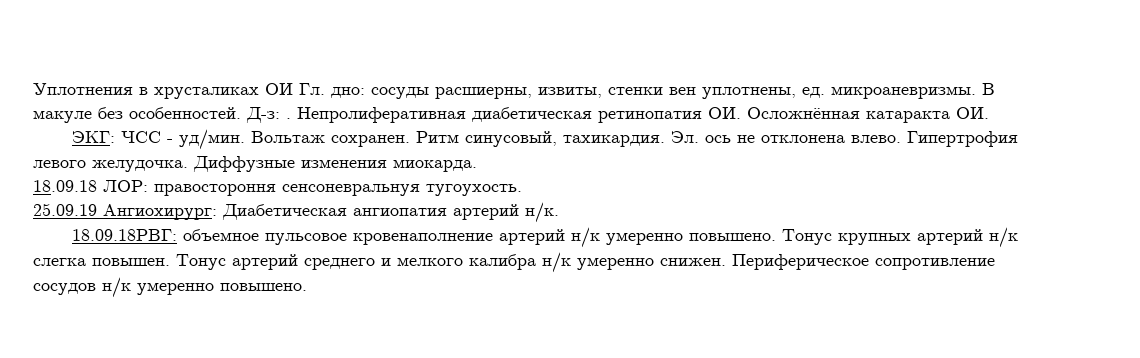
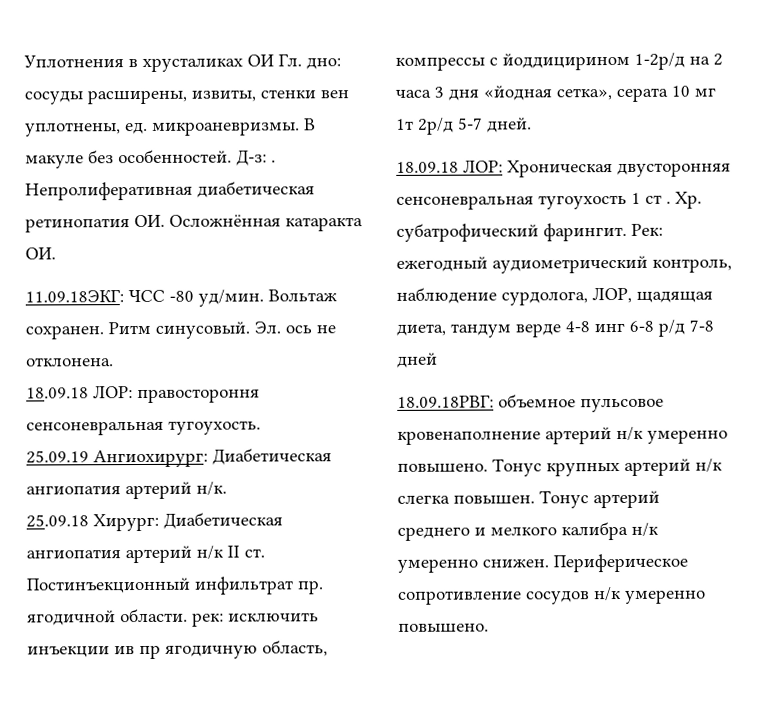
- Уплотнения в хрусталиках ОИ Гл. дно: сосуды расшиерны, извиты, стенки вен уплотнены, ед. микроаневризмы.
+ Уплотнения в хрусталиках ОИ Гл. дно: сосуды расширены, извиты, стенки вен уплотнены, ед. микроаневризмы.
- ЭКГ: ЧСС - уд/мин.
+ 11.09.18ЭКГ: ЧСС -80 уд/мин.
- Ритм синусовый, тахикардия.
+ Ритм синусовый.
- Эл. ось не отклонена влево. Гипертрофия левого желудочка. Диффузные изменения миокарда.
+ Эл. ось не отклонена.
- 18.09.18 ЛОР: правостороння сенсоневральнуя тугоухость.
+ 18.09.18 ЛОР: правостороння сенсоневральная тугоухость.
+ 25.09.18 Хирург: Диабетическая ангиопатия артерий н/к II ст. Постинъекционный инфильтрат пр. ягодичной области. рек: исключить инъекции ив пр ягодичную область, компрессы с йоддицирином 1-2р/д на 2 часа 3 дня «йодная сетка», серата 10 мг 1т 2р/д 5-7 дней.
+ 18.09.18 ЛОР: Хроническая двусторонняя сенсоневральная тугоухость 1 ст . Хр. субатрофический фарингит. Рек: ежегодный аудиометрический контроль, наблюдение сурдолога, ЛОР, щадящая диета, тандум верде 4-8 инг 6-8 р/д 7-8 дней

